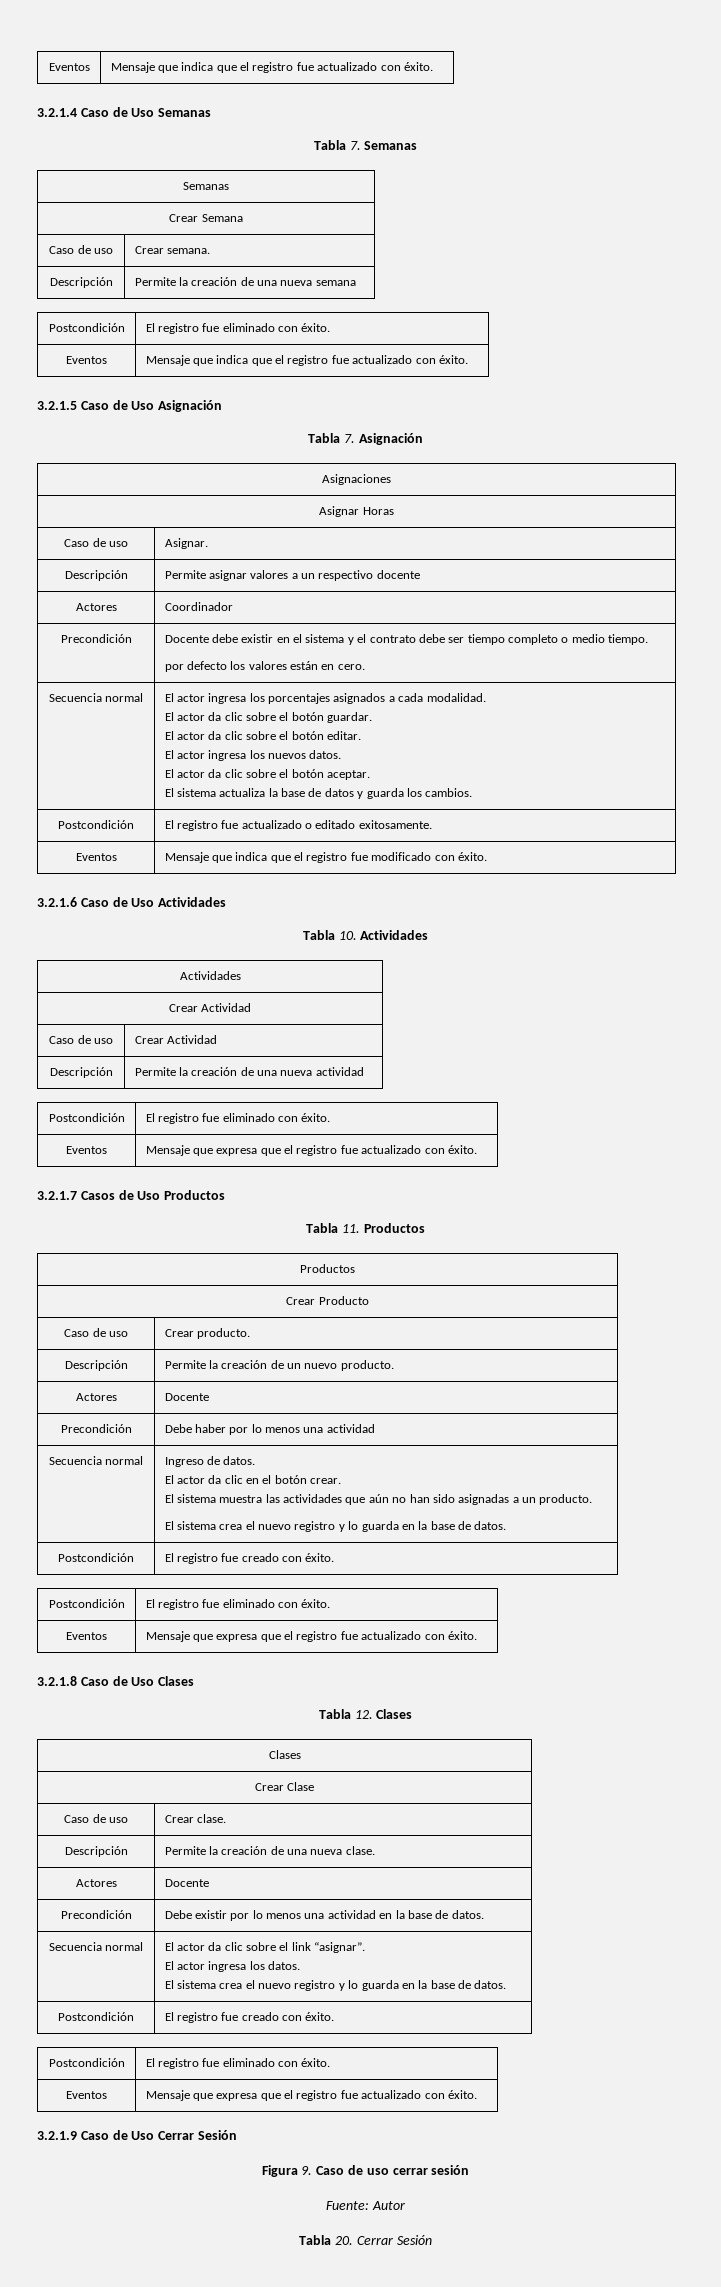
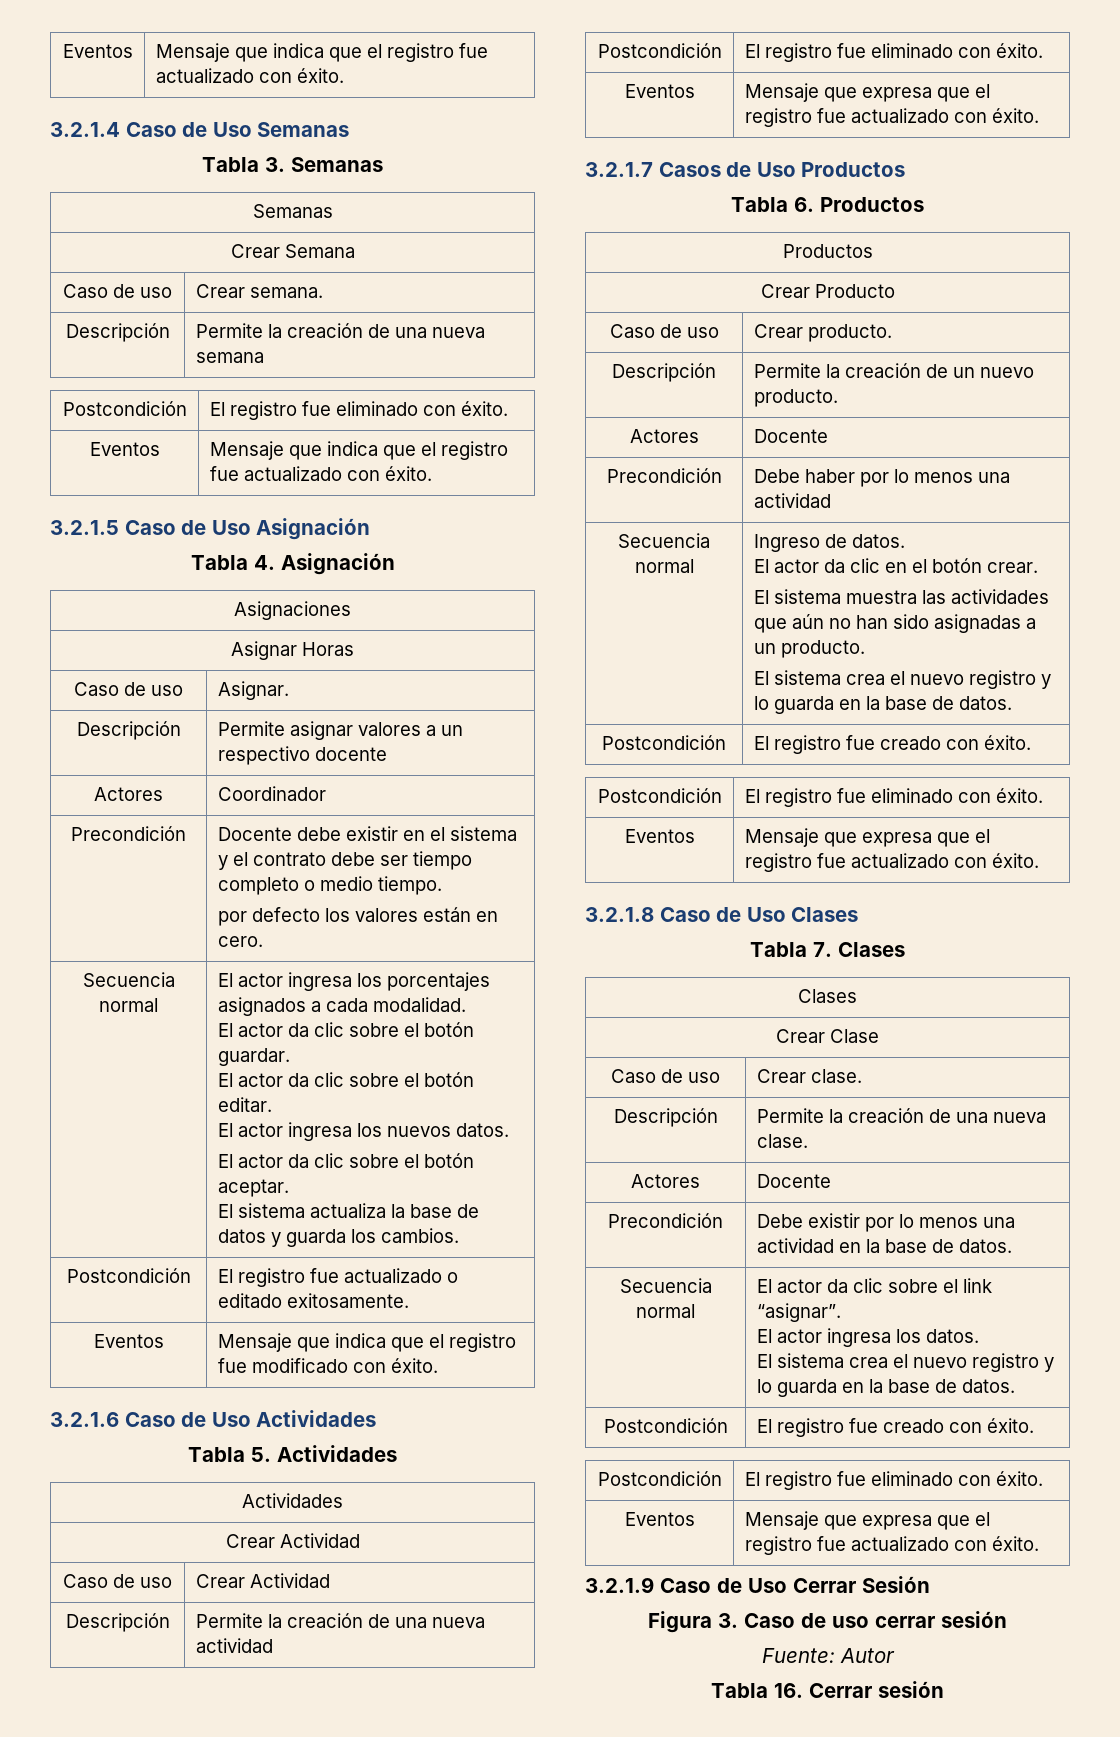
- Tabla 7. Semanas
+ Tabla 3. Semanas
- Tabla 7. Asignación
+ Tabla 4. Asignación
- Tabla 10. Actividades
+ Tabla 5. Actividades
- Tabla 11. Productos
+ Tabla 6. Productos
- Tabla 12. Clases
+ Tabla 7. Clases
- Figura 9. Caso de uso cerrar sesión
+ Figura 3. Caso de uso cerrar sesión
- Tabla 20. Cerrar Sesión
+ Tabla 16. Cerrar sesión

